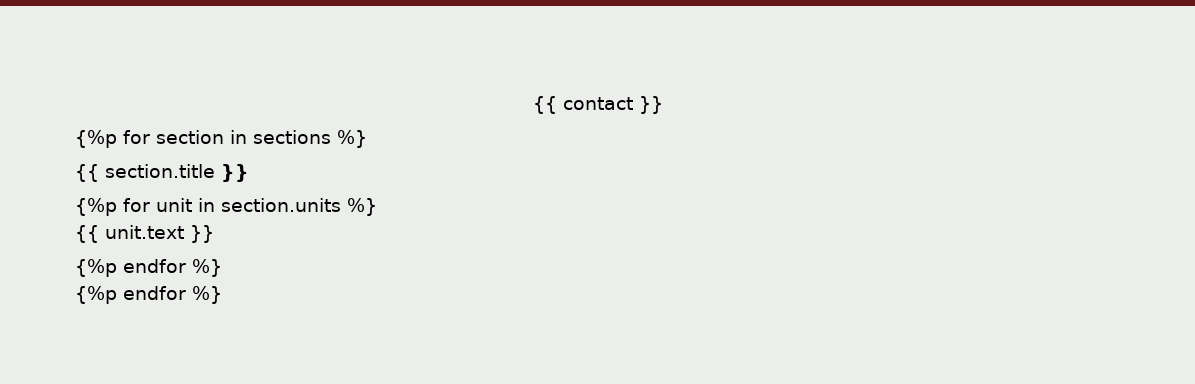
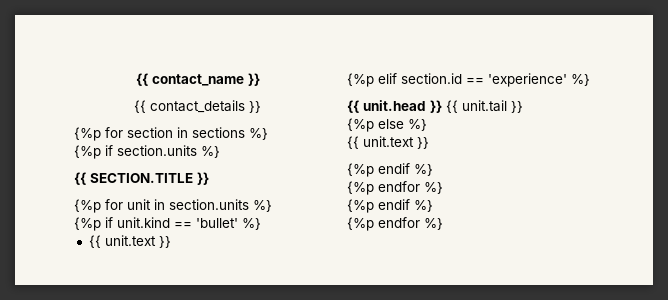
- {{ contact }}
+ {{ contact_name }}
+ {{ contact_details }}
- {{ section.title }}
+ {%p if section.units %}
+ {{ SECTION.TITLE }}
+ {%p if unit.kind == 'bullet' %}
  {{ unit.text }}
+ {%p elif section.id == 'experience' %}
+ {{ unit.head }} {{ unit.tail }}
+ {%p else %}
+ {{ unit.text }}
+ {%p endif %}
  {%p endfor %}
+ {%p endif %}

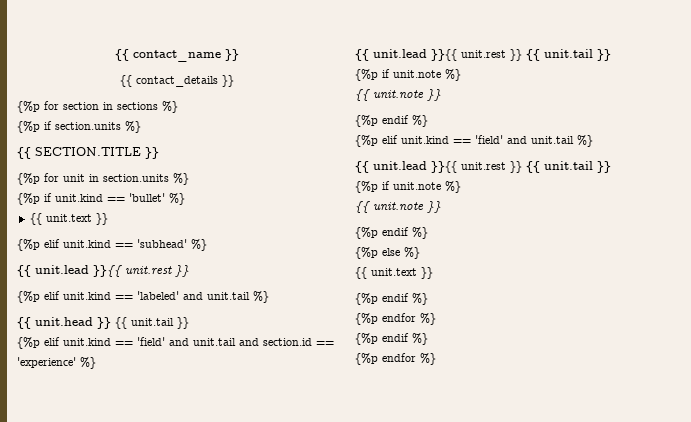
- {%p elif section.id == 'experience' %}
+ {%p elif unit.kind == 'subhead' %}
+ {{ unit.lead }}{{ unit.rest }}
+ {%p elif unit.kind == 'labeled' and unit.tail %}
+ {%p elif unit.kind == 'field' and unit.tail and section.id == 'experience' %}
+ {{ unit.lead }}{{ unit.rest }} {{ unit.tail }}
+ {%p if unit.note %}
+ {{ unit.note }}
+ {%p endif %}
+ {%p elif unit.kind == 'field' and unit.tail %}
+ {{ unit.lead }}{{ unit.rest }} {{ unit.tail }}
+ {%p if unit.note %}
+ {{ unit.note }}
+ {%p endif %}

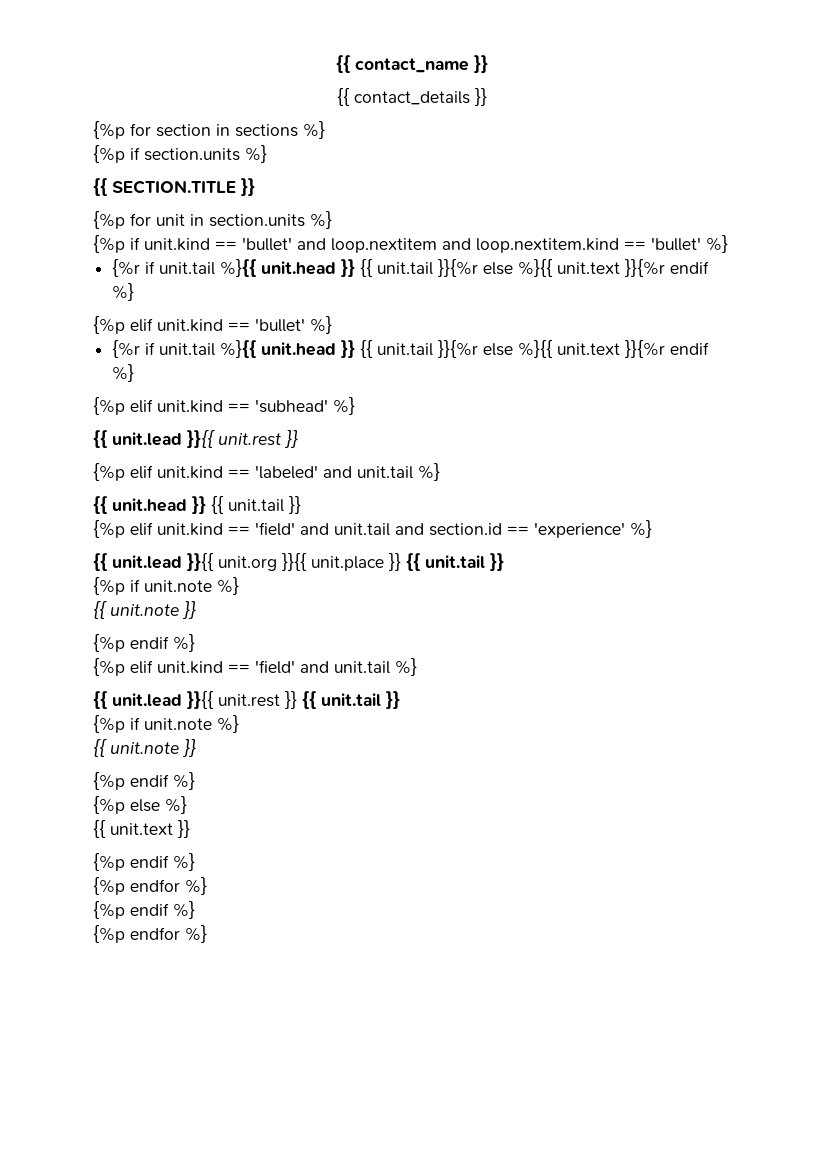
- {%p if unit.kind == 'bullet' %}
- {{ unit.text }}
+ {%p if unit.kind == 'bullet' and loop.nextitem and loop.nextitem.kind == 'bullet' %}
+ {%r if unit.tail %}{{ unit.head }} {{ unit.tail }}{%r else %}{{ unit.text }}{%r endif %}
+ {%p elif unit.kind == 'bullet' %}
+ {%r if unit.tail %}{{ unit.head }} {{ unit.tail }}{%r else %}{{ unit.text }}{%r endif %}
  {%p elif unit.kind == 'field' and unit.tail and section.id == 'experience' %}
- {{ unit.lead }}{{ unit.rest }} {{ unit.tail }}
+ {{ unit.lead }}{{ unit.org }}{{ unit.place }} {{ unit.tail }}

